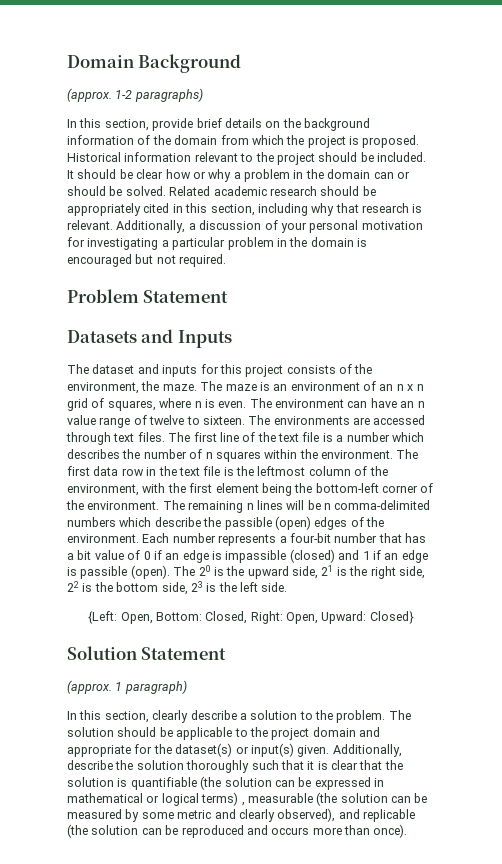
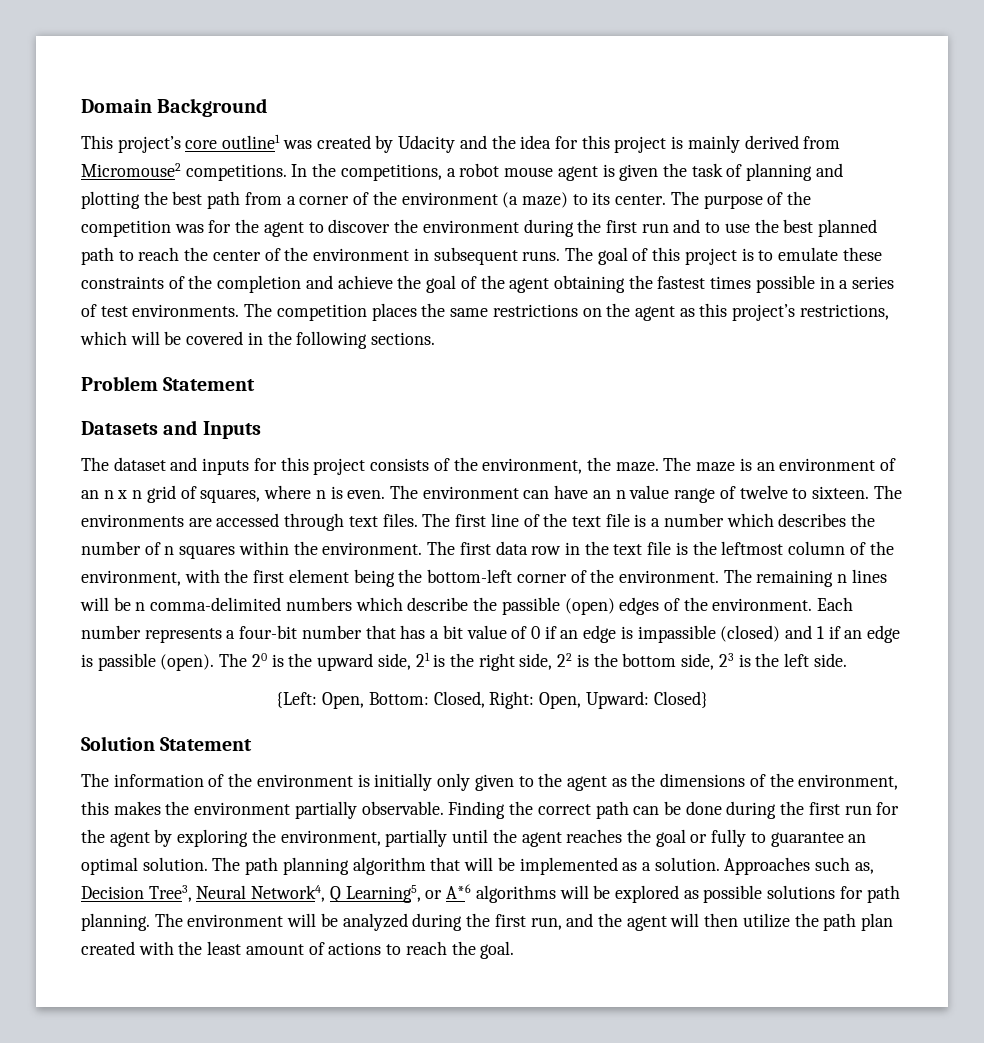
- (approx. 1-2 paragraphs)
- In this section, provide brief details on the background information of the domain from which the project is proposed. Historical information relevant to the project should be included. It should be clear how or why a problem in the domain can or should be solved. Related academic research should be appropriately cited in this section, including why that research is relevant. Additionally, a discussion of your personal motivation for investigating a particular problem in the domain is encouraged but not required.
+ This project’s core outline1 was created by Udacity and the idea for this project is mainly derived from Micromouse2 competitions. In the competitions, a robot mouse agent is given the task of planning and plotting the best path from a corner of the environment (a maze) to its center. The purpose of the competition was for the agent to discover the environment during the first run and to use the best planned path to reach the center of the environment in subsequent runs. The goal of this project is to emulate these constraints of the completion and achieve the goal of the agent obtaining the fastest times possible in a series of test environments. The competition places the same restrictions on the agent as this project’s restrictions, which will be covered in the following sections.
- (approx. 1 paragraph)
- In this section, clearly describe a solution to the problem. The solution should be applicable to the project domain and appropriate for the dataset(s) or input(s) given. Additionally, describe the solution thoroughly such that it is clear that the solution is quantifiable (the solution can be expressed in mathematical or logical terms) , measurable (the solution can be measured by some metric and clearly observed), and replicable (the solution can be reproduced and occurs more than once).
+ The information of the environment is initially only given to the agent as the dimensions of the environment, this makes the environment partially observable. Finding the correct path can be done during the first run for the agent by exploring the environment, partially until the agent reaches the goal or fully to guarantee an optimal solution. The path planning algorithm that will be implemented as a solution. Approaches such as, Decision Tree3, Neural Network4, Q Learning5, or A*6 algorithms will be explored as possible solutions for path planning. The environment will be analyzed during the first run, and the agent will then utilize the path plan created with the least amount of actions to reach the goal.

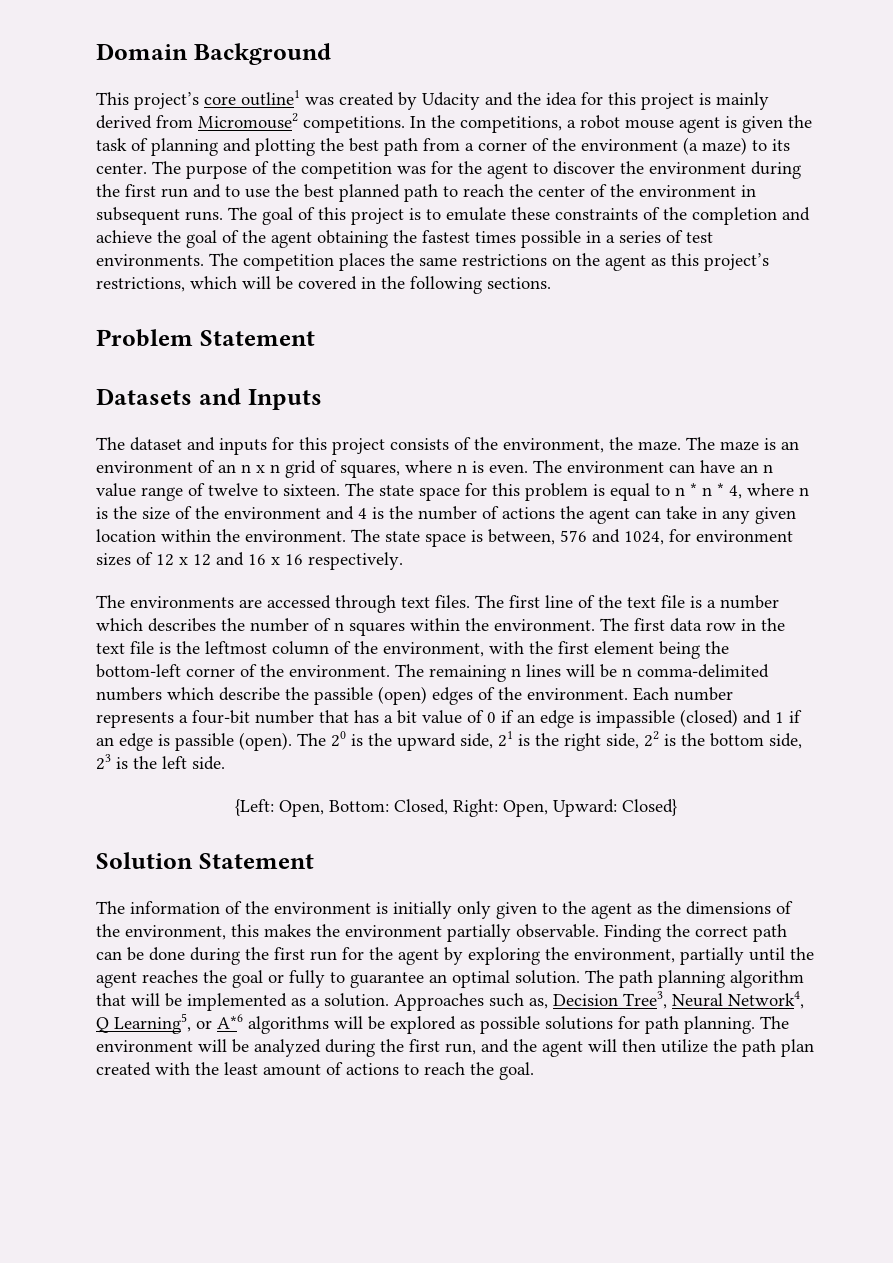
+ The state space for this problem is equal to n * n * 4, where n is the size of the environment and 4 is the number of actions the agent can take in any given location within the environment. The state space is between, 576 and 1024, for environment sizes of 12 x 12 and 16 x 16 respectively.

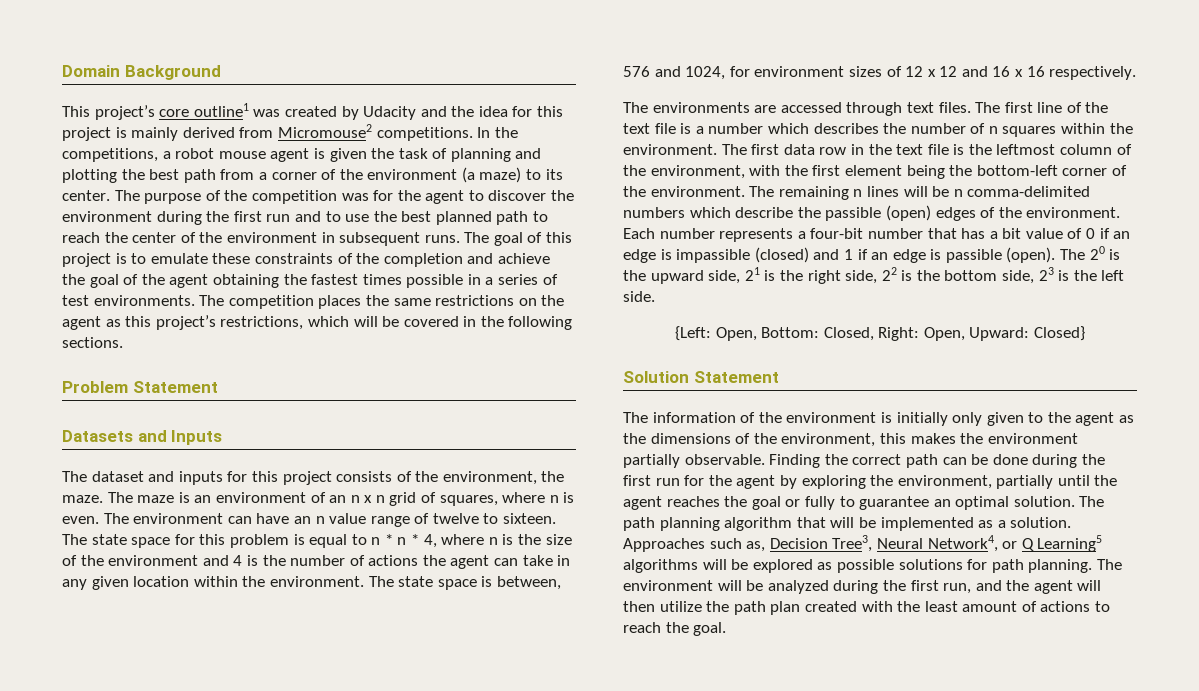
- Approaches such as, Decision Tree3, Neural Network4, Q Learning5, or A*6 algorithms will be explored as possible solutions for path planning.
+ Approaches such as, Decision Tree3, Neural Network4, or Q Learning5 algorithms will be explored as possible solutions for path planning.

